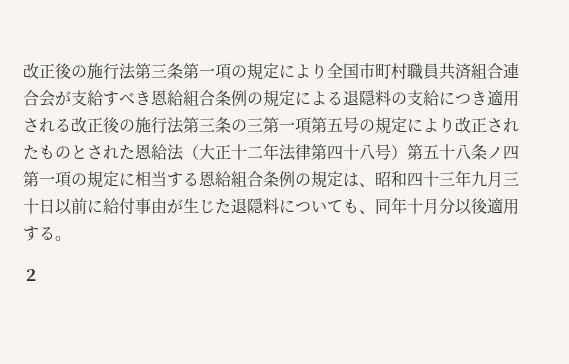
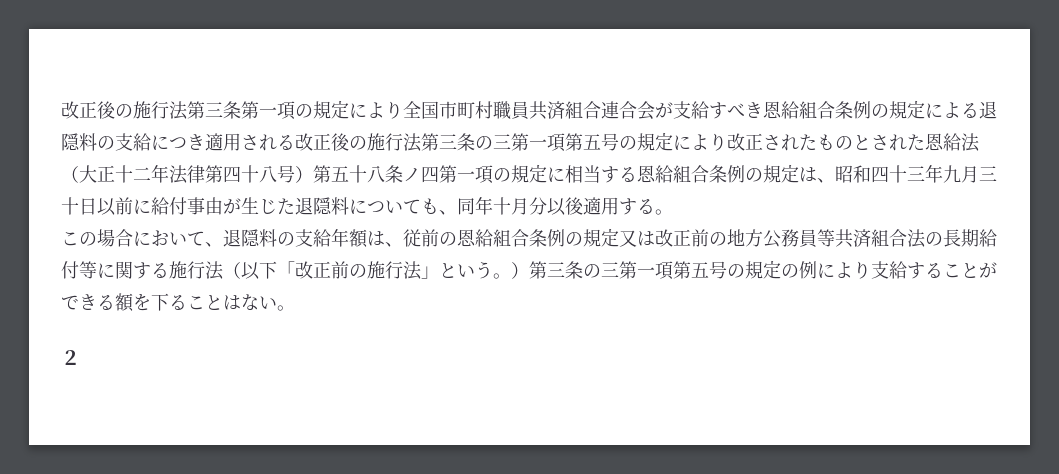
+ この場合において、退隠料の支給年額は、従前の恩給組合条例の規定又は改正前の地方公務員等共済組合法の長期給付等に関する施行法（以下「改正前の施行法」という。）第三条の三第一項第五号の規定の例により支給することができる額を下ることはない。

